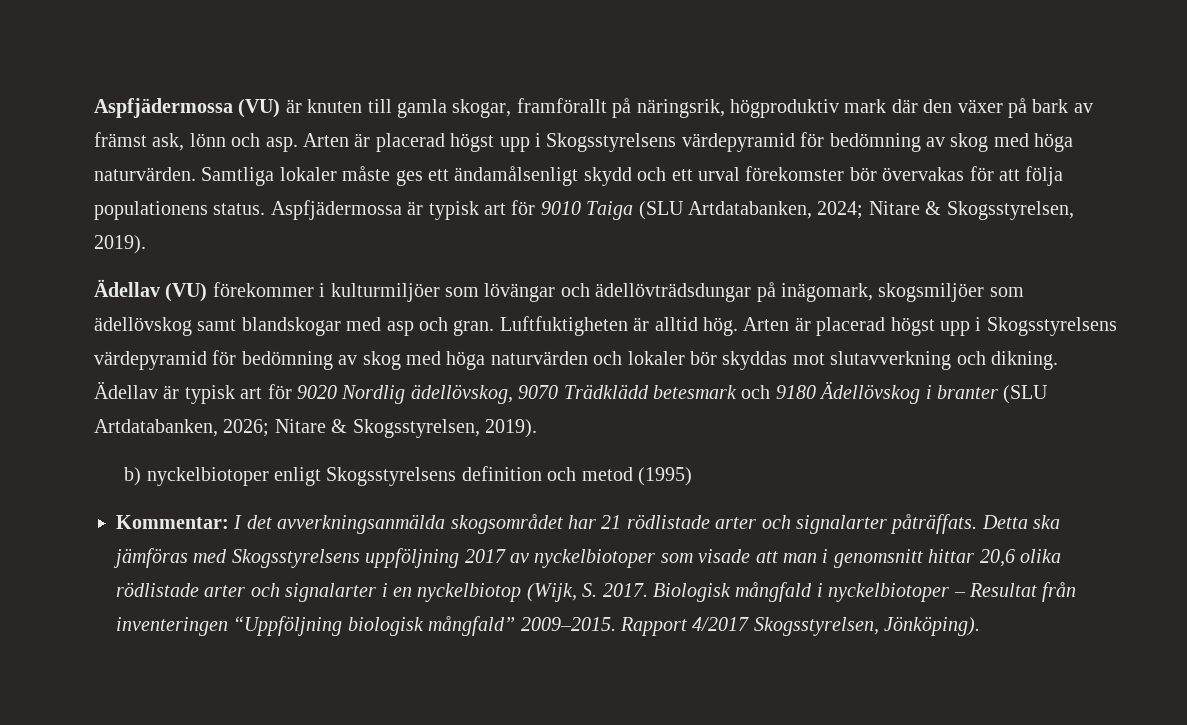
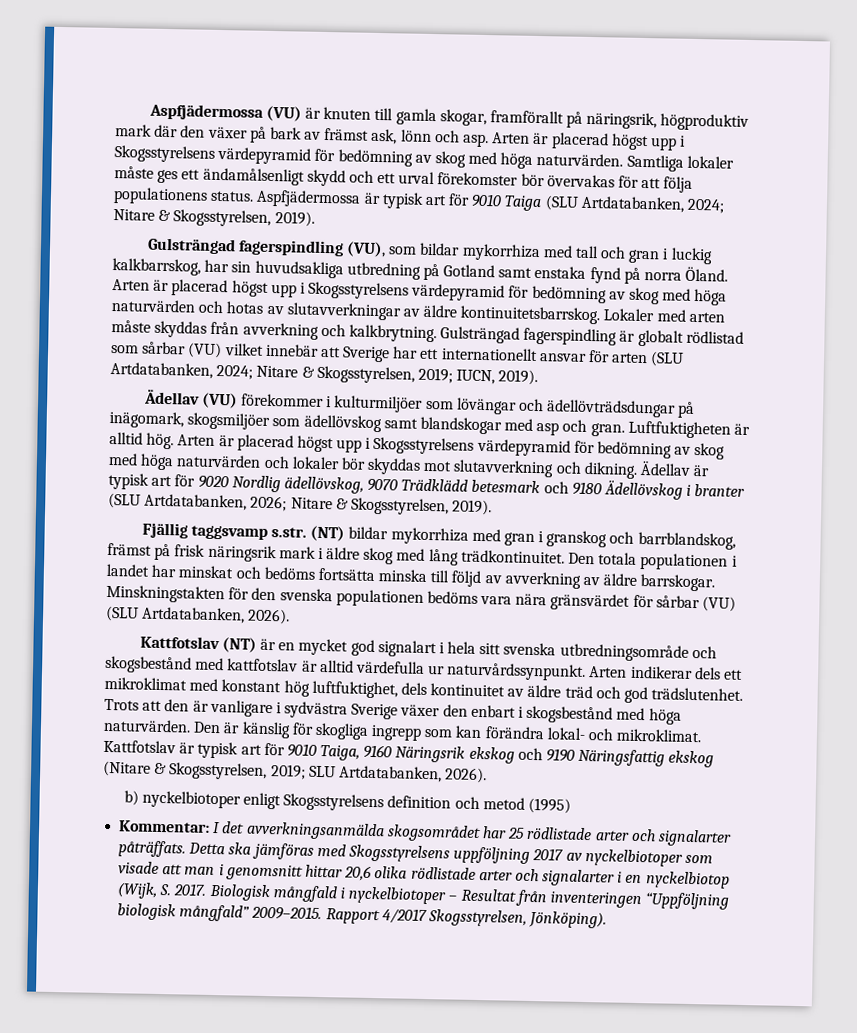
+ Gulsträngad fagerspindling (VU), som bildar mykorrhiza med tall och gran i luckig kalkbarrskog, har sin huvudsakliga utbredning på Gotland samt enstaka fynd på norra Öland. Arten är placerad högst upp i Skogsstyrelsens värdepyramid för bedömning av skog med höga naturvärden och hotas av slutavverkningar av äldre kontinuitetsbarrskog. Lokaler med arten måste skyddas från avverkning och kalkbrytning. Gulsträngad fagerspindling är globalt rödlistad som sårbar (VU) vilket innebär att Sverige har ett internationellt ansvar för arten (SLU Artdatabanken, 2024; Nitare & Skogsstyrelsen, 2019; IUCN, 2019).
+ Fjällig taggsvamp s.str. (NT) bildar mykorrhiza med gran i granskog och barrblandskog, främst på frisk näringsrik mark i äldre skog med lång trädkontinuitet. Den totala populationen i landet har minskat och bedöms fortsätta minska till följd av avverkning av äldre barrskogar. Minskningstakten för den svenska populationen bedöms vara nära gränsvärdet för sårbar (VU) (SLU Artdatabanken, 2026).
+ Kattfotslav (NT) är en mycket god signalart i hela sitt svenska utbredningsområde och skogsbestånd med kattfotslav är alltid värdefulla ur naturvårdssynpunkt. Arten indikerar dels ett mikroklimat med konstant hög luftfuktighet, dels kontinuitet av äldre träd och god trädslutenhet. Trots att den är vanligare i sydvästra Sverige växer den enbart i skogsbestånd med höga naturvärden. Den är känslig för skogliga ingrepp som kan förändra lokal- och mikroklimat. Kattfotslav är typisk art för 9010 Taiga, 9160 Näringsrik ekskog och 9190 Näringsfattig ekskog (Nitare & Skogsstyrelsen, 2019; SLU Artdatabanken, 2026).
- Kommentar: I det avverkningsanmälda skogsområdet har 21 rödlistade arter och signalarter påträffats.
+ Kommentar: I det avverkningsanmälda skogsområdet har 25 rödlistade arter och signalarter påträffats.

